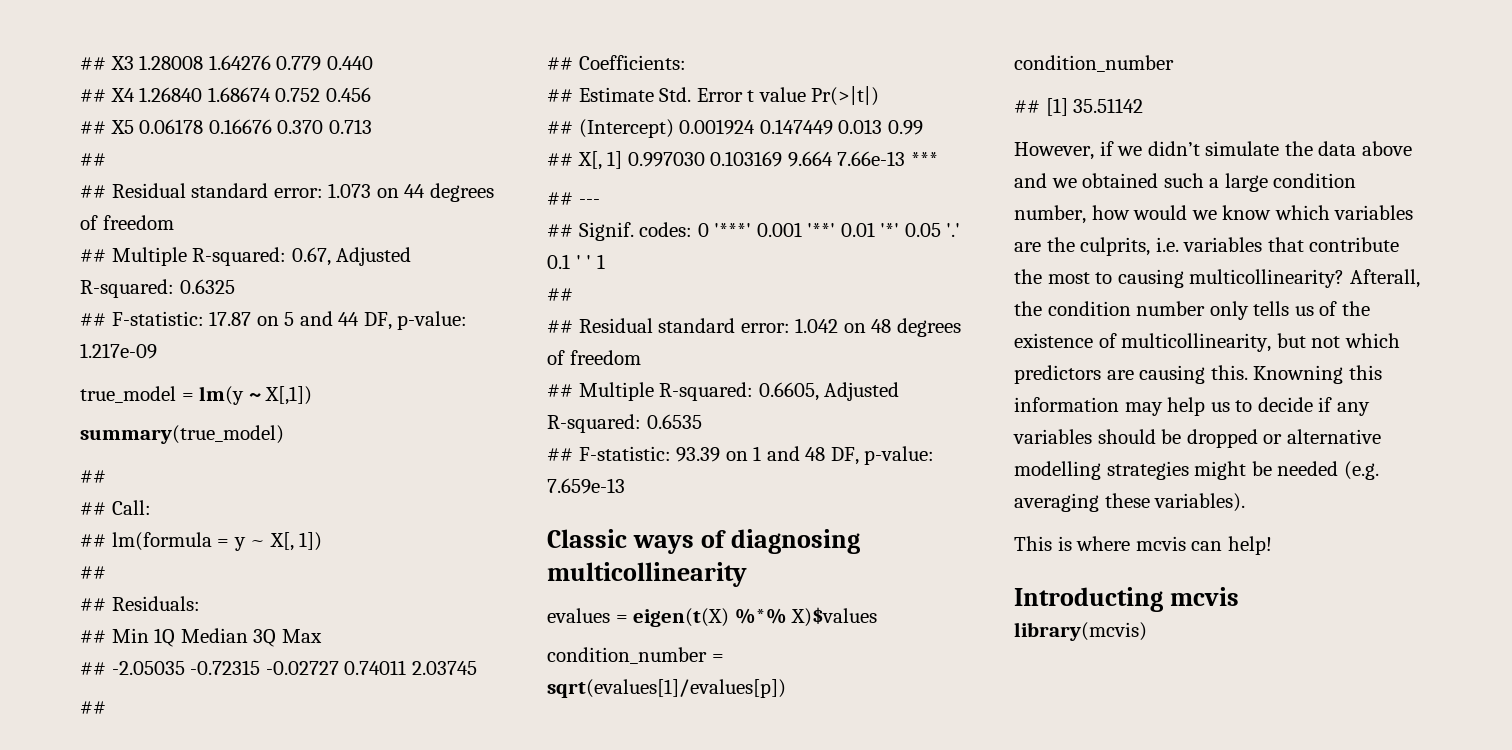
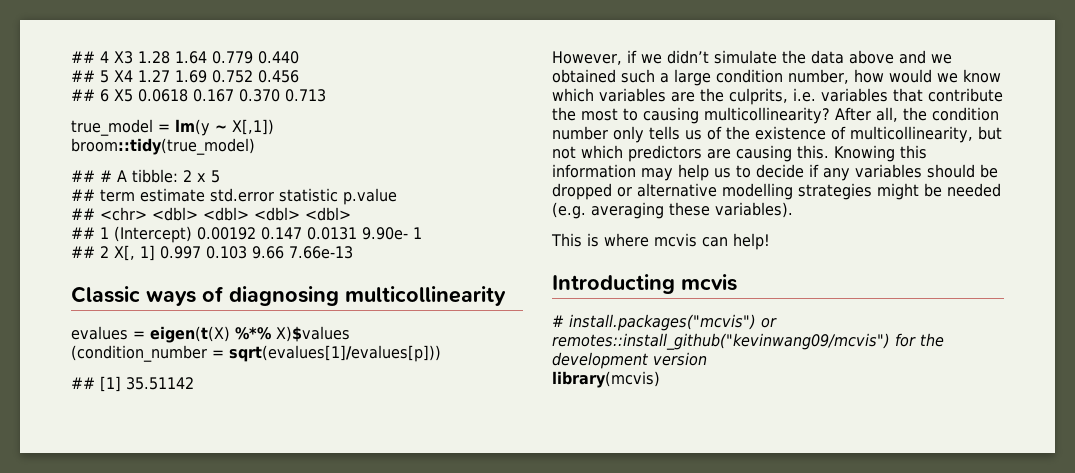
- ## X3 1.28008 1.64276 0.779 0.440
+ ## 4 X3 1.28 1.64 0.779 0.440
- ## X4 1.26840 1.68674 0.752 0.456
+ ## 5 X4 1.27 1.69 0.752 0.456
- ## X5 0.06178 0.16676 0.370 0.713
- ##
- ## Residual standard error: 1.073 on 44 degrees of freedom
- ## Multiple R-squared: 0.67, Adjusted R-squared: 0.6325
- ## F-statistic: 17.87 on 5 and 44 DF, p-value: 1.217e-09
+ ## 6 X5 0.0618 0.167 0.370 0.713
- summary(true_model)
- ##
- ## Call:
- ## lm(formula = y ~ X[, 1])
- ##
- ## Residuals:
- ## Min 1Q Median 3Q Max
- ## -2.05035 -0.72315 -0.02727 0.74011 2.03745
- ##
- ## Coefficients:
- ## Estimate Std. Error t value Pr(>|t|)
- ## (Intercept) 0.001924 0.147449 0.013 0.99
- ## X[, 1] 0.997030 0.103169 9.664 7.66e-13 ***
- ## ---
- ## Signif. codes: 0 '***' 0.001 '**' 0.01 '*' 0.05 '.' 0.1 ' ' 1
- ##
- ## Residual standard error: 1.042 on 48 degrees of freedom
- ## Multiple R-squared: 0.6605, Adjusted R-squared: 0.6535
- ## F-statistic: 93.39 on 1 and 48 DF, p-value: 7.659e-13
+ broom::tidy(true_model)
+ ## # A tibble: 2 x 5
+ ## term estimate std.error statistic p.value
+ ## <chr> <dbl> <dbl> <dbl> <dbl>
+ ## 1 (Intercept) 0.00192 0.147 0.0131 9.90e- 1
+ ## 2 X[, 1] 0.997 0.103 9.66 7.66e-13
- condition_number = sqrt(evalues[1]/evalues[p])
- condition_number
+ (condition_number = sqrt(evalues[1]/evalues[p]))
- Afterall, the condition number only tells us of the existence of multicollinearity, but not which predictors are causing this.
+ After all, the condition number only tells us of the existence of multicollinearity, but not which predictors are causing this.
- Knowning this information may help us to decide if any variables should be dropped or alternative modelling strategies might be needed (e.g. averaging these variables).
+ Knowing this information may help us to decide if any variables should be dropped or alternative modelling strategies might be needed (e.g. averaging these variables).
+ # install.packages("mcvis") or remotes::install_github("kevinwang09/mcvis") for the development version

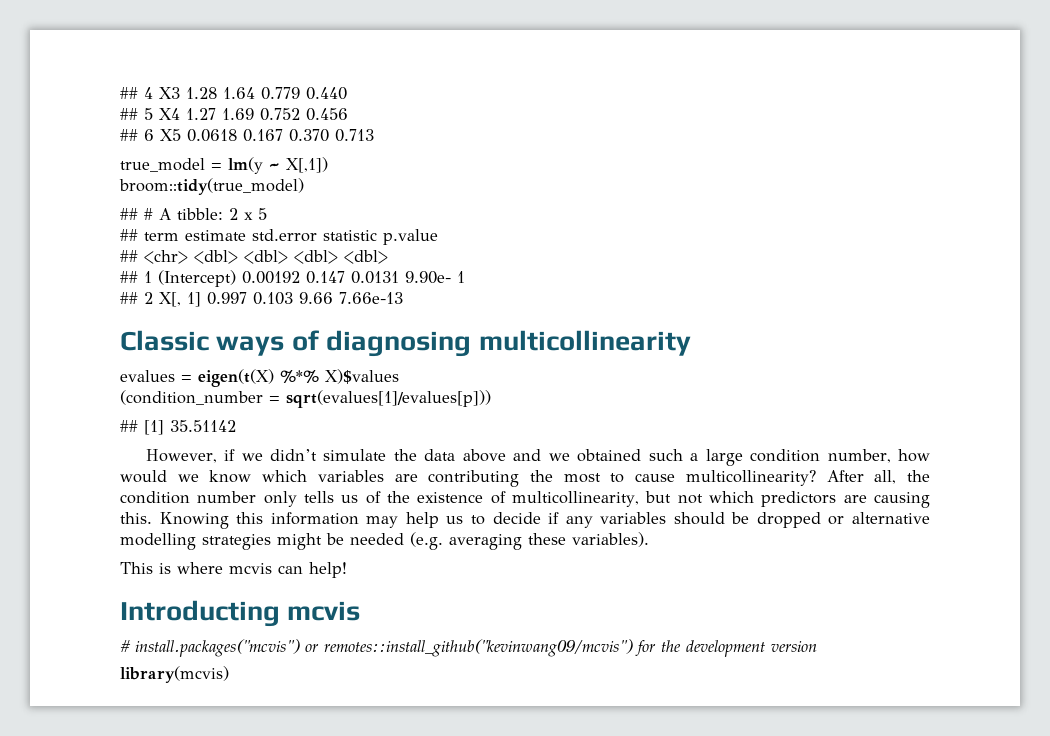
- However, if we didn’t simulate the data above and we obtained such a large condition number, how would we know which variables are the culprits, i.e. variables that contribute the most to causing multicollinearity?
+ However, if we didn’t simulate the data above and we obtained such a large condition number, how would we know which variables are contributing the most to cause multicollinearity?

